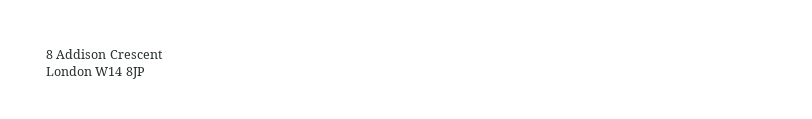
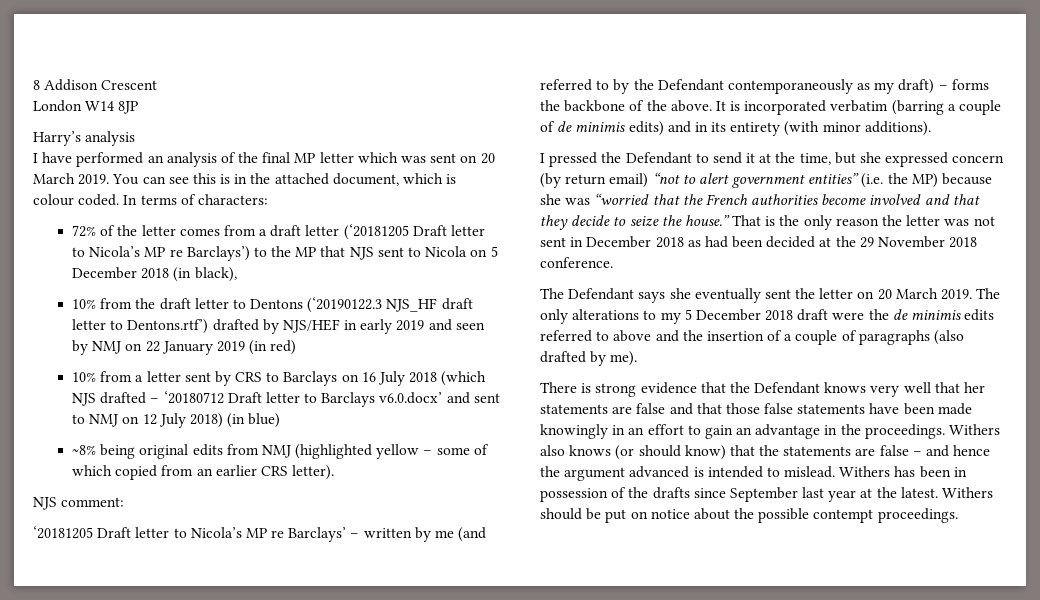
+ Harry’s analysis
+ I have performed an analysis of the final MP letter which was sent on 20 March 2019. You can see this is in the attached document, which is colour coded. In terms of characters:
+ 72% of the letter comes from a draft letter (‘20181205 Draft letter to Nicola’s MP re Barclays’) to the MP that NJS sent to Nicola on 5 December 2018 (in black),
+ 10% from the draft letter to Dentons (‘20190122.3 NJS_HF draft letter to Dentons.rtf’) drafted by NJS/HEF in early 2019 and seen by NMJ on 22 January 2019 (in red)
+ 10% from a letter sent by CRS to Barclays on 16 July 2018 (which NJS drafted – ‘20180712 Draft letter to Barclays v6.0.docx’ and sent to NMJ on 12 July 2018) (in blue)
+ ~8% being original edits from NMJ (highlighted yellow – some of which copied from an earlier CRS letter).
+ NJS comment:
+ ‘20181205 Draft letter to Nicola’s MP re Barclays’ – written by me (and referred to by the Defendant contemporaneously as my draft) – forms the backbone of the above. It is incorporated verbatim (barring a couple of de minimis edits) and in its entirety (with minor additions).
+ I pressed the Defendant to send it at the time, but she expressed concern (by return email) “not to alert government entities” (i.e. the MP) because she was “worried that the French authorities become involved and that they decide to seize the house.” That is the only reason the letter was not sent in December 2018 as had been decided at the 29 November 2018 conference.
+ The Defendant says she eventually sent the letter on 20 March 2019. The only alterations to my 5 December 2018 draft were the de minimis edits referred to above and the insertion of a couple of paragraphs (also drafted by me).
+ There is strong evidence that the Defendant knows very well that her statements are false and that those false statements have been made knowingly in an effort to gain an advantage in the proceedings. Withers also knows (or should know) that the statements are false – and hence the argument advanced is intended to mislead. Withers has been in possession of the drafts since September last year at the latest. Withers should be put on notice about the possible contempt proceedings.

